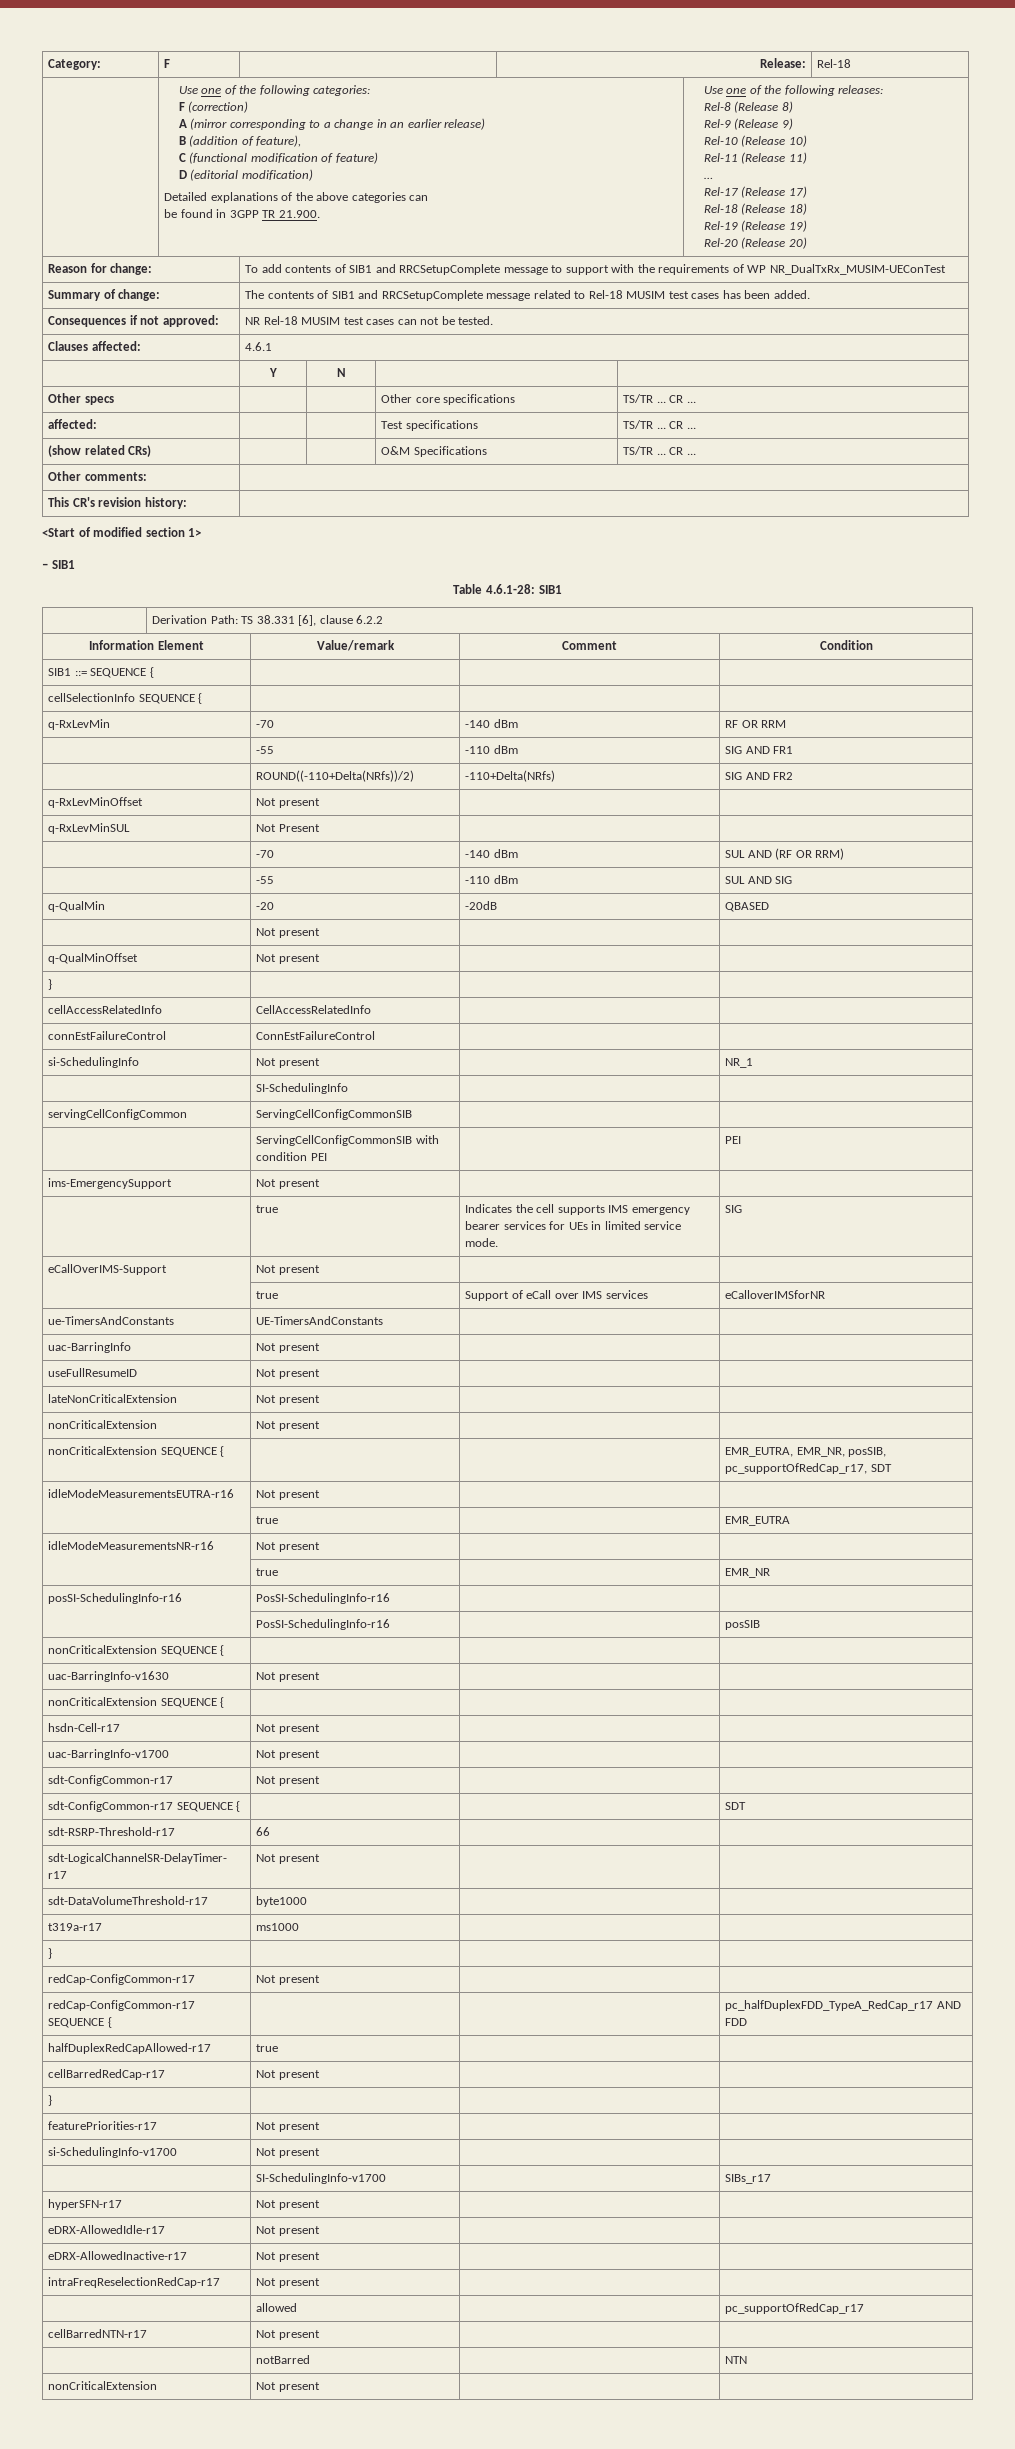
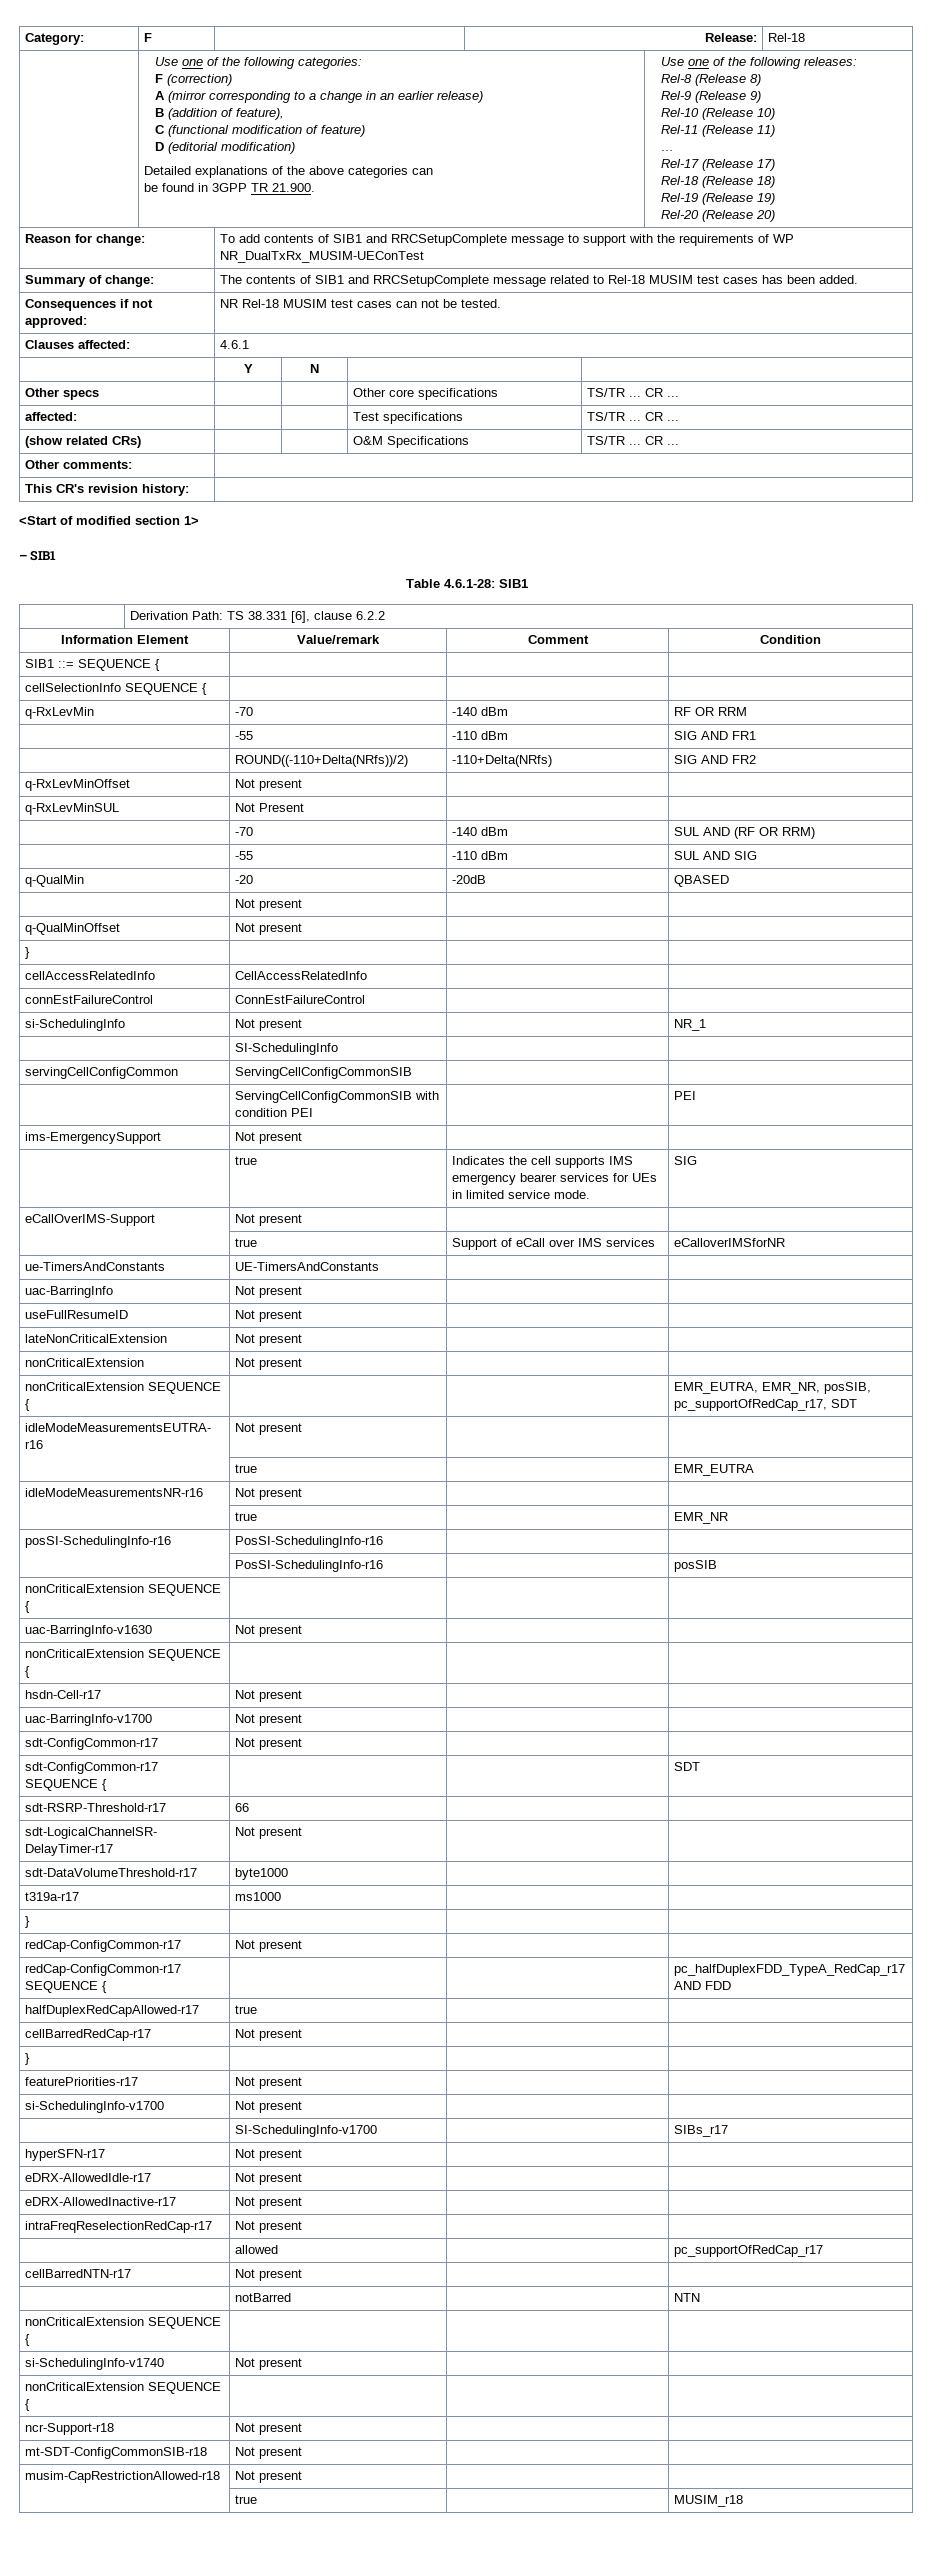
  | notBarred | | NTN
- nonCriticalExtension | Not present | |
+ nonCriticalExtension SEQUENCE { | | |
+ si-SchedulingInfo-v1740 | Not present | |
+ nonCriticalExtension SEQUENCE { | | |
+ ncr-Support-r18 | Not present | |
+ mt-SDT-ConfigCommonSIB-r18 | Not present | |
+ musim-CapRestrictionAllowed-r18 | Not present | |
+ | true | | MUSIM_r18

